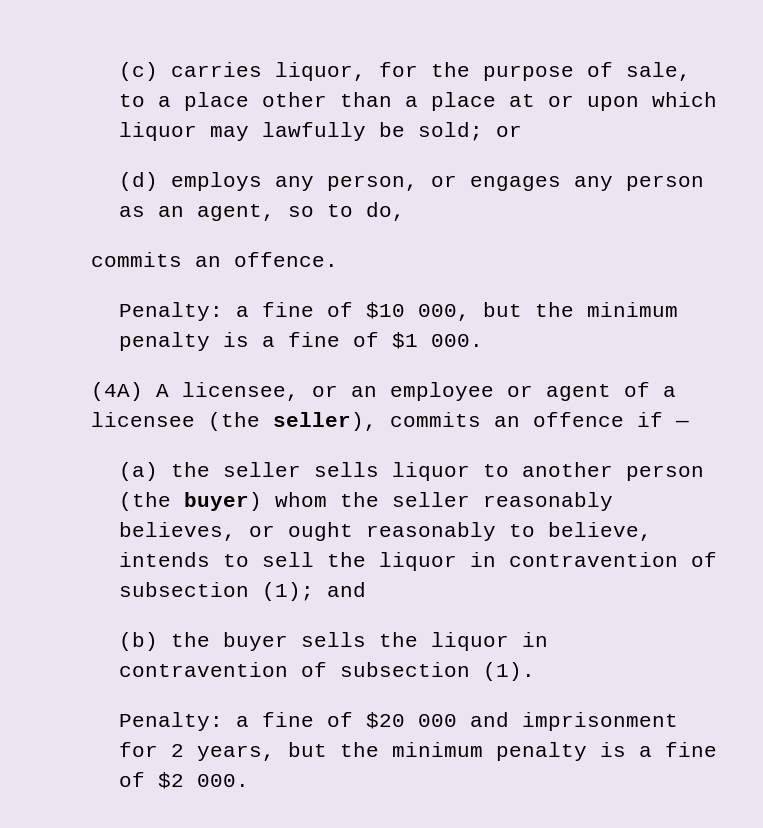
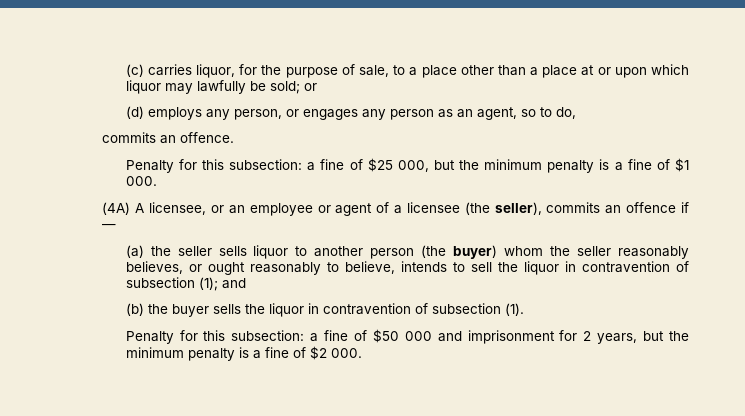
- Penalty: a fine of $10 000, but the minimum penalty is a fine of $1 000.
+ Penalty for this subsection: a fine of $25 000, but the minimum penalty is a fine of $1 000.
- Penalty: a fine of $20 000 and imprisonment for 2 years, but the minimum penalty is a fine of $2 000.
+ Penalty for this subsection: a fine of $50 000 and imprisonment for 2 years, but the minimum penalty is a fine of $2 000.

